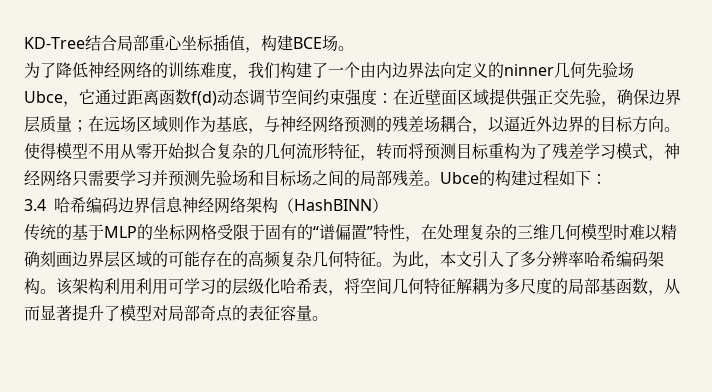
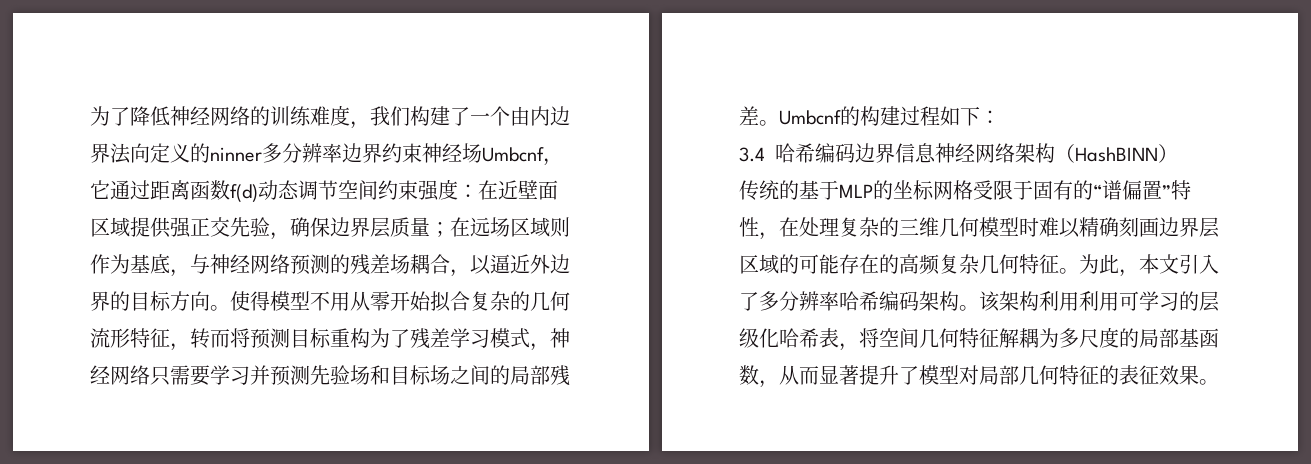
- KD-Tree结合局部重心坐标插值，构建BCE场。
- 为了降低神经网络的训练难度，我们构建了一个由内边界法向定义的ninner几何先验场Ubce，它通过距离函数f(d)动态调节空间约束强度：在近壁面区域提供强正交先验，确保边界层质量；在远场区域则作为基底，与神经网络预测的残差场耦合，以逼近外边界的目标方向。
+ 为了降低神经网络的训练难度，我们构建了一个由内边界法向定义的ninner多分辨率边界约束神经场Umbcnf，它通过距离函数f(d)动态调节空间约束强度：在近壁面区域提供强正交先验，确保边界层质量；在远场区域则作为基底，与神经网络预测的残差场耦合，以逼近外边界的目标方向。
- Ubce的构建过程如下：
+ Umbcnf的构建过程如下：
- 该架构利用利用可学习的层级化哈希表，将空间几何特征解耦为多尺度的局部基函数，从而显著提升了模型对局部奇点的表征容量。
+ 该架构利用利用可学习的层级化哈希表，将空间几何特征解耦为多尺度的局部基函数，从而显著提升了模型对局部几何特征的表征效果。

